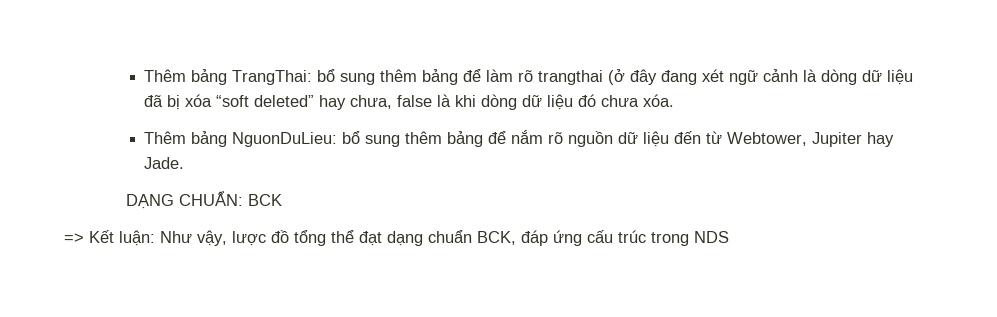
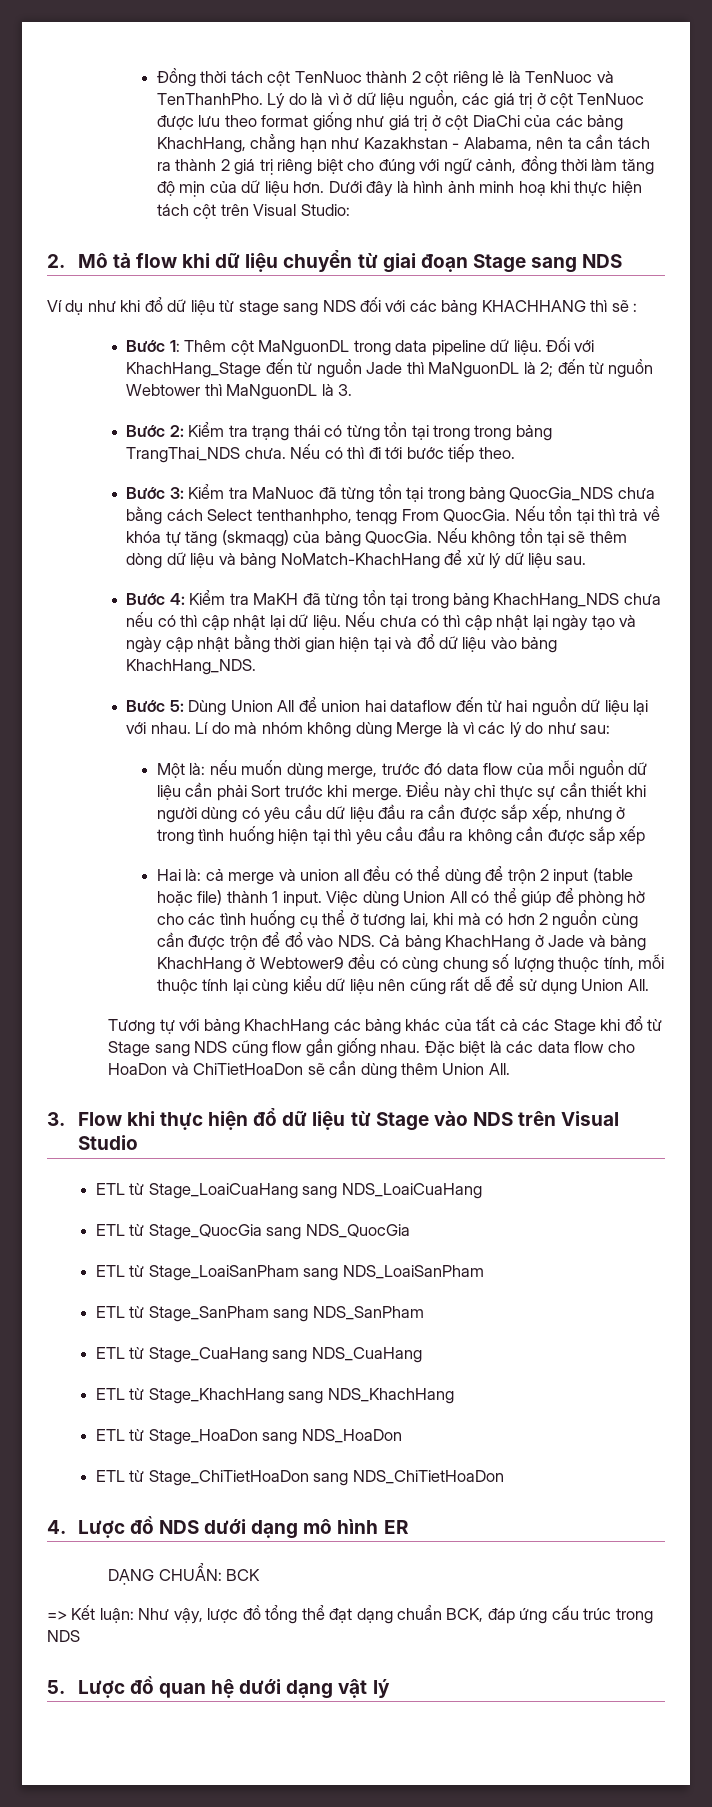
- Thêm bảng TrangThai: bổ sung thêm bảng để làm rõ trangthai (ở đây đang xét ngữ cảnh là dòng dữ liệu đã bị xóa “soft deleted” hay chưa, false là khi dòng dữ liệu đó chưa xóa.
- Thêm bảng NguonDuLieu: bổ sung thêm bảng để nắm rõ nguồn dữ liệu đến từ Webtower, Jupiter hay Jade.
+ Đồng thời tách cột TenNuoc thành 2 cột riêng lẻ là TenNuoc và TenThanhPho. Lý do là vì ở dữ liệu nguồn, các giá trị ở cột TenNuoc được lưu theo format giống như giá trị ở cột DiaChi của các bảng KhachHang, chẳng hạn như Kazakhstan - Alabama, nên ta cần tách ra thành 2 giá trị riêng biệt cho đúng với ngữ cảnh, đồng thời làm tăng độ mịn của dữ liệu hơn. Dưới đây là hình ảnh minh hoạ khi thực hiện tách cột trên Visual Studio:
+ 2. Mô tả flow khi dữ liệu chuyển từ giai đoạn Stage sang NDS
+ Ví dụ như khi đổ dữ liệu từ stage sang NDS đối với các bảng KHACHHANG thì sẽ :
+ Bước 1: Thêm cột MaNguonDL trong data pipeline dữ liệu. Đối với KhachHang_Stage đến từ nguồn Jade thì MaNguonDL là 2; đến từ nguồn Webtower thì MaNguonDL là 3.
+ Bước 2: Kiểm tra trạng thái có từng tồn tại trong trong bảng TrangThai_NDS chưa. Nếu có thì đi tới bước tiếp theo.
+ Bước 3: Kiểm tra MaNuoc đã từng tồn tại trong bảng QuocGia_NDS chưa bằng cách Select tenthanhpho, tenqg From QuocGia. Nếu tồn tại thì trả về khóa tự tăng (skmaqg) của bảng QuocGia. Nếu không tồn tại sẽ thêm dòng dữ liệu và bảng NoMatch-KhachHang để xử lý dữ liệu sau.
+ Bước 4: Kiểm tra MaKH đã từng tồn tại trong bảng KhachHang_NDS chưa nếu có thì cập nhật lại dữ liệu. Nếu chưa có thì cập nhật lại ngày tạo và ngày cập nhật bằng thời gian hiện tại và đổ dữ liệu vào bảng KhachHang_NDS.
+ Bước 5: Dùng Union All để union hai dataflow đến từ hai nguồn dữ liệu lại với nhau. Lí do mà nhóm không dùng Merge là vì các lý do như sau:
+ Một là: nếu muốn dùng merge, trước đó data flow của mỗi nguồn dữ liệu cần phải Sort trước khi merge. Điều này chỉ thực sự cần thiết khi người dùng có yêu cầu dữ liệu đầu ra cần được sắp xếp, nhưng ở trong tình huống hiện tại thì yêu cầu đầu ra không cần được sắp xếp
+ Hai là: cả merge và union all đều có thể dùng để trộn 2 input (table hoặc file) thành 1 input. Việc dùng Union All có thể giúp để phòng hờ cho các tình huống cụ thể ở tương lai, khi mà có hơn 2 nguồn cùng cần được trộn để đổ vào NDS. Cả bảng KhachHang ở Jade và bảng KhachHang ở Webtower9 đều có cùng chung số lượng thuộc tính, mỗi thuộc tính lại cùng kiểu dữ liệu nên cũng rất dễ để sử dụng Union All.
+ Tương tự với bảng KhachHang các bảng khác của tất cả các Stage khi đổ từ Stage sang NDS cũng flow gần giống nhau. Đặc biệt là các data flow cho HoaDon và ChiTietHoaDon sẽ cần dùng thêm Union All.
+ 3. Flow khi thực hiện đổ dữ liệu từ Stage vào NDS trên Visual Studio
+ ETL từ Stage_LoaiCuaHang sang NDS_LoaiCuaHang
+ ETL từ Stage_QuocGia sang NDS_QuocGia
+ ETL từ Stage_LoaiSanPham sang NDS_LoaiSanPham
+ ETL từ Stage_SanPham sang NDS_SanPham
+ ETL từ Stage_CuaHang sang NDS_CuaHang
+ ETL từ Stage_KhachHang sang NDS_KhachHang
+ ETL từ Stage_HoaDon sang NDS_HoaDon
+ ETL từ Stage_ChiTietHoaDon sang NDS_ChiTietHoaDon
+ 4. Lược đồ NDS dưới dạng mô hình ER
+ 5. Lược đồ quan hệ dưới dạng vật lý

